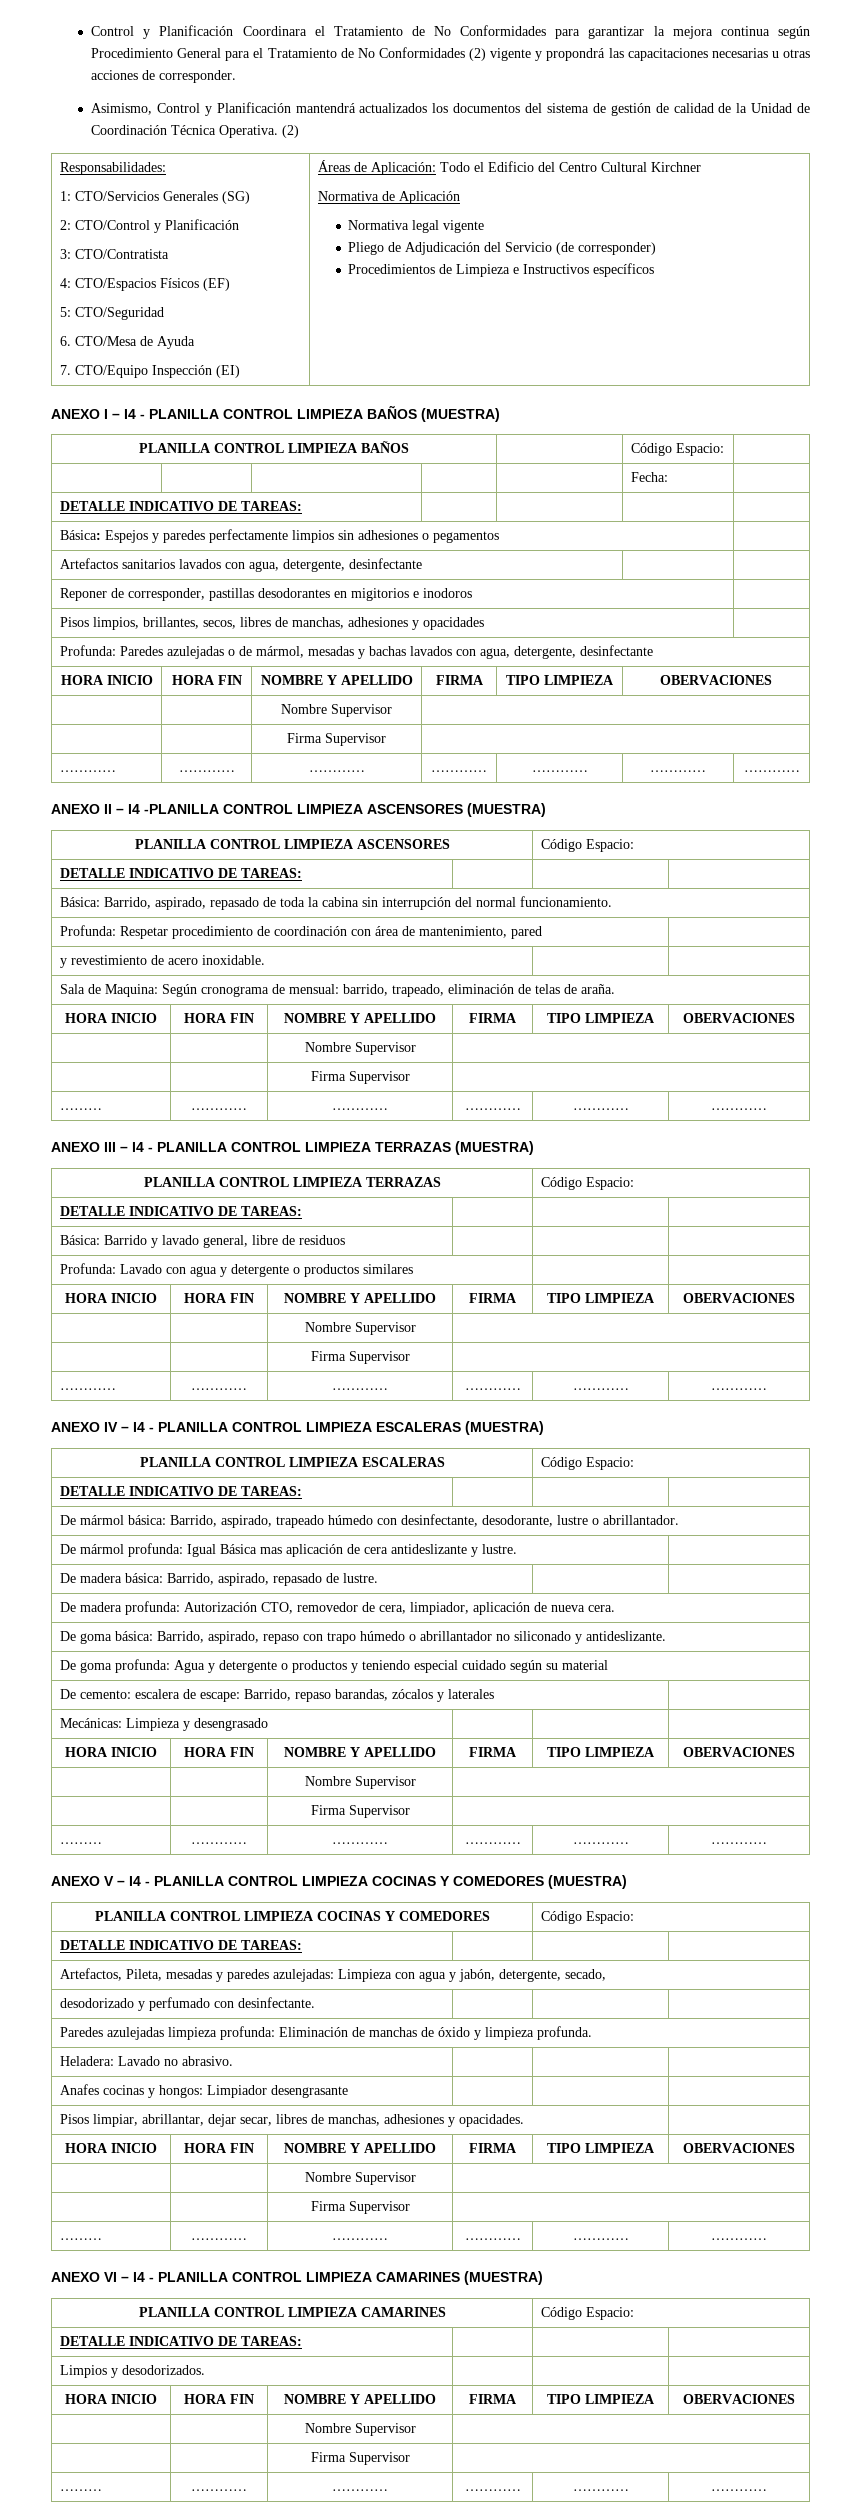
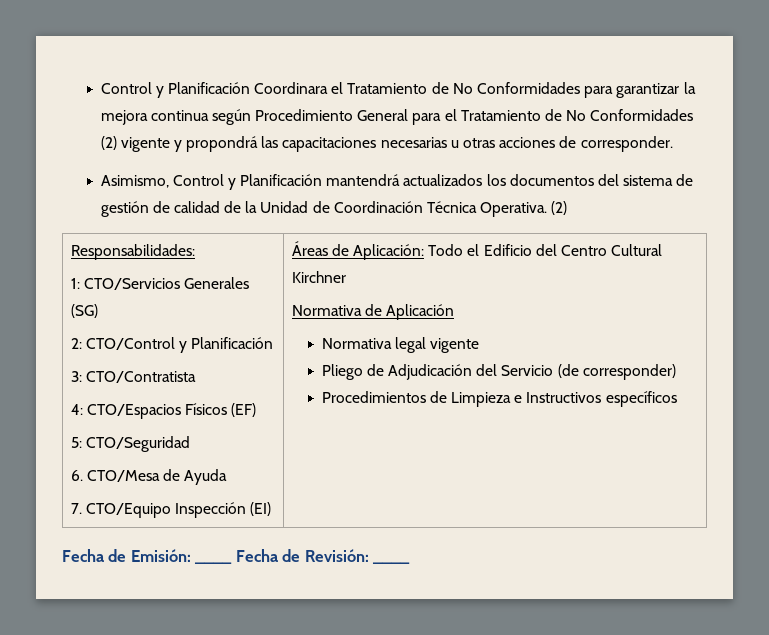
- ANEXO I – I4 - PLANILLA CONTROL LIMPIEZA BAÑOS (MUESTRA)
- PLANILLA CONTROL LIMPIEZA BAÑOS | | Código Espacio: |
- | | | | | Fecha: |
- DETALLE INDICATIVO DE TAREAS: | | | |
- Básica: Espejos y paredes perfectamente limpios sin adhesiones o pegamentos |
- Artefactos sanitarios lavados con agua, detergente, desinfectante | |
- Reponer de corresponder, pastillas desodorantes en migitorios e inodoros |
- Pisos limpios, brillantes, secos, libres de manchas, adhesiones y opacidades |
- Profunda: Paredes azulejadas o de mármol, mesadas y bachas lavados con agua, detergente, desinfectante
- HORA INICIO | HORA FIN | NOMBRE Y APELLIDO | FIRMA | TIPO LIMPIEZA | OBERVACIONES
- | | Nombre Supervisor |
- | | Firma Supervisor |
- ………… | ………… | ………… | ………… | ………… | ………… | …………
- ANEXO II – I4 -PLANILLA CONTROL LIMPIEZA ASCENSORES (MUESTRA)
- PLANILLA CONTROL LIMPIEZA ASCENSORES | Código Espacio:
- DETALLE INDICATIVO DE TAREAS: | | |
- Básica: Barrido, aspirado, repasado de toda la cabina sin interrupción del normal funcionamiento.
- Profunda: Respetar procedimiento de coordinación con área de mantenimiento, pared |
- y revestimiento de acero inoxidable. | |
- Sala de Maquina: Según cronograma de mensual: barrido, trapeado, eliminación de telas de araña.
- HORA INICIO | HORA FIN | NOMBRE Y APELLIDO | FIRMA | TIPO LIMPIEZA | OBERVACIONES
- | | Nombre Supervisor |
- | | Firma Supervisor |
- ……… | ………… | ………… | ………… | ………… | …………
- ANEXO III – I4 - PLANILLA CONTROL LIMPIEZA TERRAZAS (MUESTRA)
- PLANILLA CONTROL LIMPIEZA TERRAZAS | Código Espacio:
- DETALLE INDICATIVO DE TAREAS: | | |
- Básica: Barrido y lavado general, libre de residuos | | |
- Profunda: Lavado con agua y detergente o productos similares | |
- HORA INICIO | HORA FIN | NOMBRE Y APELLIDO | FIRMA | TIPO LIMPIEZA | OBERVACIONES
- | | Nombre Supervisor |
- | | Firma Supervisor |
- ………… | ………… | ………… | ………… | ………… | …………
- ANEXO IV – I4 - PLANILLA CONTROL LIMPIEZA ESCALERAS (MUESTRA)
- PLANILLA CONTROL LIMPIEZA ESCALERAS | Código Espacio:
- DETALLE INDICATIVO DE TAREAS: | | |
- De mármol básica: Barrido, aspirado, trapeado húmedo con desinfectante, desodorante, lustre o abrillantador.
- De mármol profunda: Igual Básica mas aplicación de cera antideslizante y lustre. |
- De madera básica: Barrido, aspirado, repasado de lustre. | |
- De madera profunda: Autorización CTO, removedor de cera, limpiador, aplicación de nueva cera.
- De goma básica: Barrido, aspirado, repaso con trapo húmedo o abrillantador no siliconado y antideslizante.
- De goma profunda: Agua y detergente o productos y teniendo especial cuidado según su material
- De cemento: escalera de escape: Barrido, repaso barandas, zócalos y laterales |
- Mecánicas: Limpieza y desengrasado | | |
- HORA INICIO | HORA FIN | NOMBRE Y APELLIDO | FIRMA | TIPO LIMPIEZA | OBERVACIONES
- | | Nombre Supervisor |
- | | Firma Supervisor |
- ……… | ………… | ………… | ………… | ………… | …………
- ANEXO V – I4 - PLANILLA CONTROL LIMPIEZA COCINAS Y COMEDORES (MUESTRA)
- PLANILLA CONTROL LIMPIEZA COCINAS Y COMEDORES | Código Espacio:
- DETALLE INDICATIVO DE TAREAS: | | |
- Artefactos, Pileta, mesadas y paredes azulejadas: Limpieza con agua y jabón, detergente, secado,
- desodorizado y perfumado con desinfectante. | | |
- Paredes azulejadas limpieza profunda: Eliminación de manchas de óxido y limpieza profunda.
- Heladera: Lavado no abrasivo. | | |
- Anafes cocinas y hongos: Limpiador desengrasante | | |
- Pisos limpiar, abrillantar, dejar secar, libres de manchas, adhesiones y opacidades. |
- HORA INICIO | HORA FIN | NOMBRE Y APELLIDO | FIRMA | TIPO LIMPIEZA | OBERVACIONES
- | | Nombre Supervisor |
- | | Firma Supervisor |
- ……… | ………… | ………… | ………… | ………… | …………
- ANEXO VI – I4 - PLANILLA CONTROL LIMPIEZA CAMARINES (MUESTRA)
- PLANILLA CONTROL LIMPIEZA CAMARINES | Código Espacio:
- DETALLE INDICATIVO DE TAREAS: | | |
- Limpios y desodorizados. | | |
- HORA INICIO | HORA FIN | NOMBRE Y APELLIDO | FIRMA | TIPO LIMPIEZA | OBERVACIONES
- | | Nombre Supervisor |
- | | Firma Supervisor |
- ……… | ………… | ………… | ………… | ………… | …………
+ Fecha de Emisión: ____ Fecha de Revisión: ____

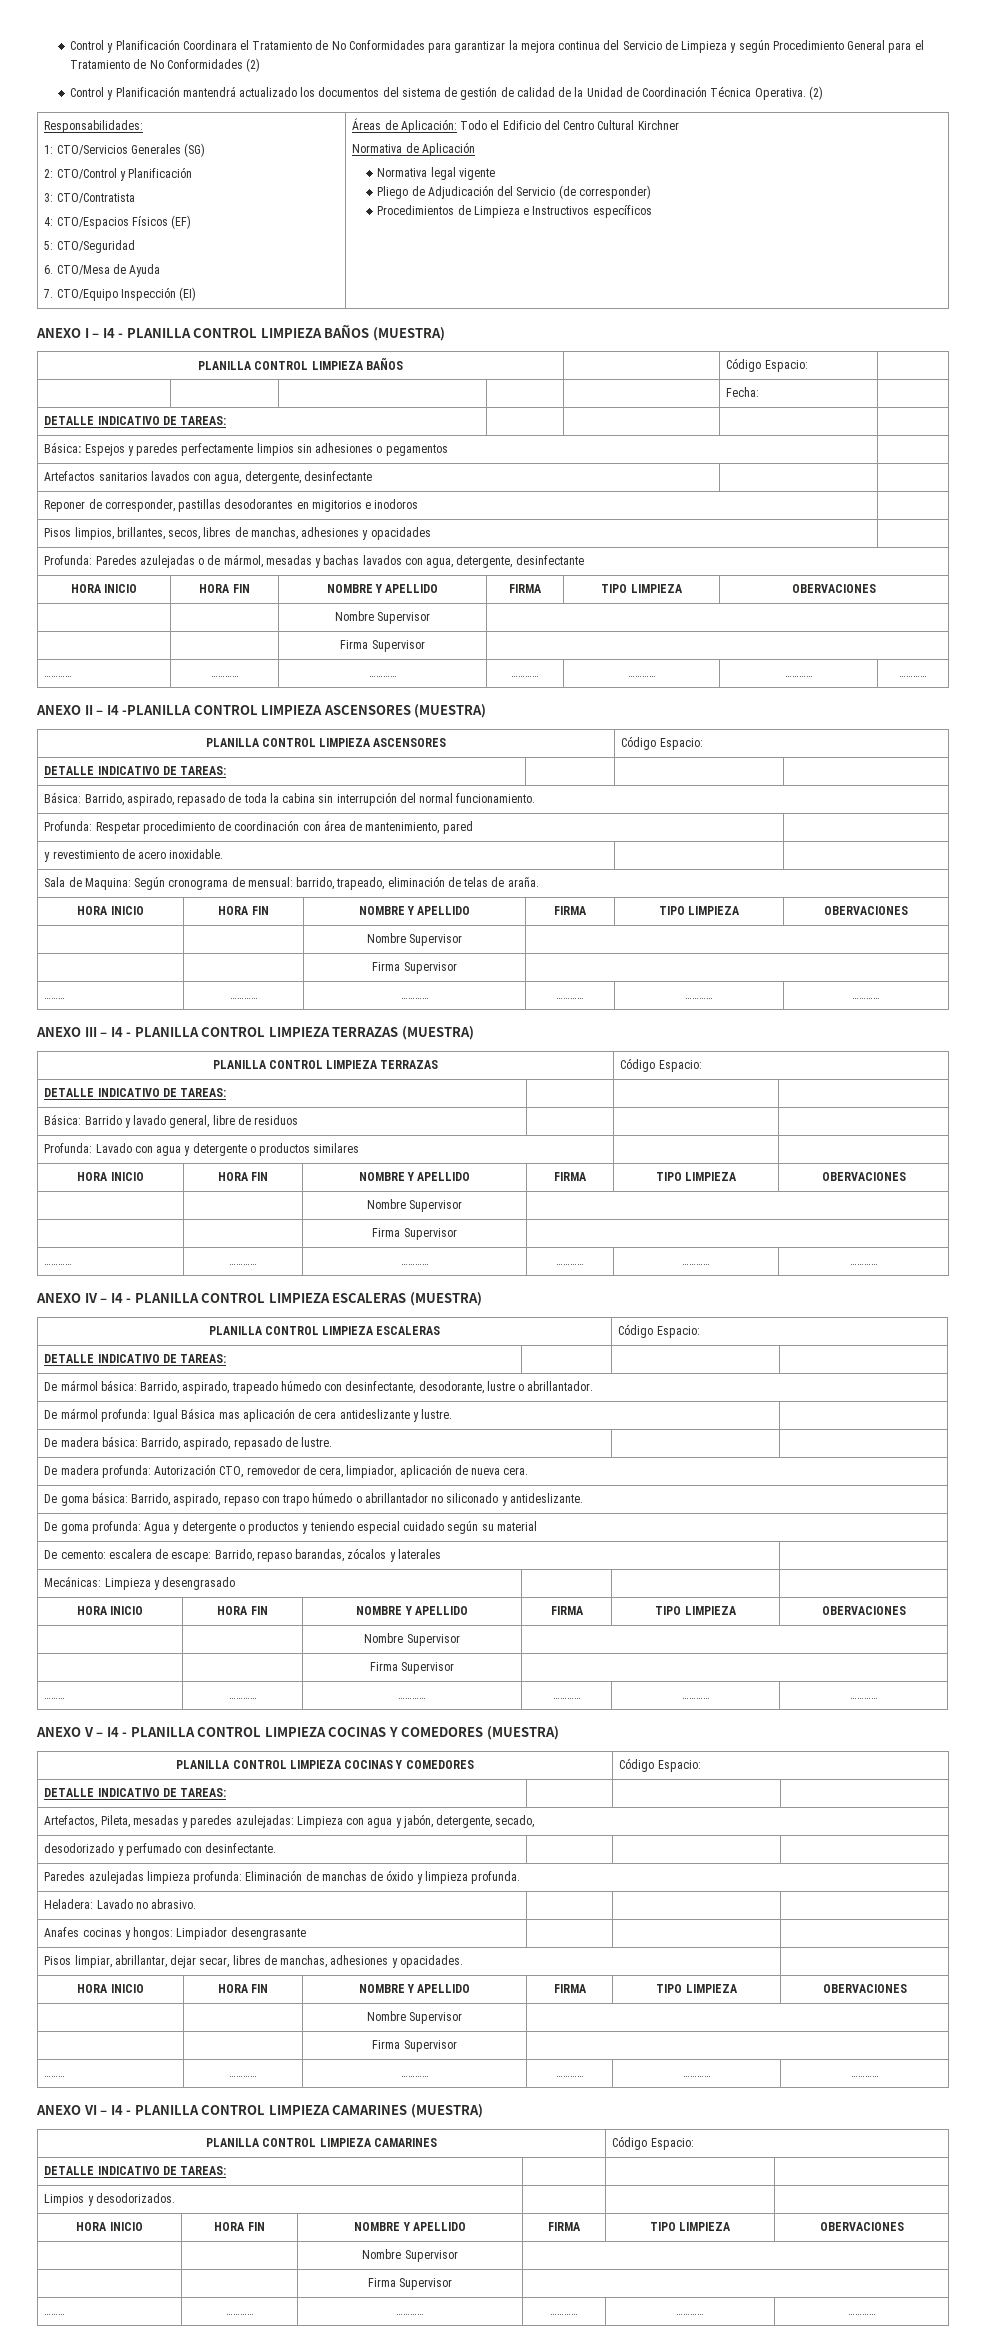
- Control y Planificación Coordinara el Tratamiento de No Conformidades para garantizar la mejora continua según Procedimiento General para el Tratamiento de No Conformidades (2) vigente y propondrá las capacitaciones necesarias u otras acciones de corresponder.
- Asimismo, Control y Planificación mantendrá actualizados los documentos del sistema de gestión de calidad de la Unidad de Coordinación Técnica Operativa.
+ Control y Planificación Coordinara el Tratamiento de No Conformidades para garantizar la mejora continua del Servicio de Limpieza y según Procedimiento General para el Tratamiento de No Conformidades (2)
+ Control y Planificación mantendrá actualizado los documentos del sistema de gestión de calidad de la Unidad de Coordinación Técnica Operativa.
- Fecha de Emisión: ____ Fecha de Revisión: ____
+ ANEXO I – I4 - PLANILLA CONTROL LIMPIEZA BAÑOS (MUESTRA)
+ PLANILLA CONTROL LIMPIEZA BAÑOS | | Código Espacio: |
+ | | | | | Fecha: |
+ DETALLE INDICATIVO DE TAREAS: | | | |
+ Básica: Espejos y paredes perfectamente limpios sin adhesiones o pegamentos |
+ Artefactos sanitarios lavados con agua, detergente, desinfectante | |
+ Reponer de corresponder, pastillas desodorantes en migitorios e inodoros |
+ Pisos limpios, brillantes, secos, libres de manchas, adhesiones y opacidades |
+ Profunda: Paredes azulejadas o de mármol, mesadas y bachas lavados con agua, detergente, desinfectante
+ HORA INICIO | HORA FIN | NOMBRE Y APELLIDO | FIRMA | TIPO LIMPIEZA | OBERVACIONES
+ | | Nombre Supervisor |
+ | | Firma Supervisor |
+ ………… | ………… | ………… | ………… | ………… | ………… | …………
+ ANEXO II – I4 -PLANILLA CONTROL LIMPIEZA ASCENSORES (MUESTRA)
+ PLANILLA CONTROL LIMPIEZA ASCENSORES | Código Espacio:
+ DETALLE INDICATIVO DE TAREAS: | | |
+ Básica: Barrido, aspirado, repasado de toda la cabina sin interrupción del normal funcionamiento.
+ Profunda: Respetar procedimiento de coordinación con área de mantenimiento, pared |
+ y revestimiento de acero inoxidable. | |
+ Sala de Maquina: Según cronograma de mensual: barrido, trapeado, eliminación de telas de araña.
+ HORA INICIO | HORA FIN | NOMBRE Y APELLIDO | FIRMA | TIPO LIMPIEZA | OBERVACIONES
+ | | Nombre Supervisor |
+ | | Firma Supervisor |
+ ……… | ………… | ………… | ………… | ………… | …………
+ ANEXO III – I4 - PLANILLA CONTROL LIMPIEZA TERRAZAS (MUESTRA)
+ PLANILLA CONTROL LIMPIEZA TERRAZAS | Código Espacio:
+ DETALLE INDICATIVO DE TAREAS: | | |
+ Básica: Barrido y lavado general, libre de residuos | | |
+ Profunda: Lavado con agua y detergente o productos similares | |
+ HORA INICIO | HORA FIN | NOMBRE Y APELLIDO | FIRMA | TIPO LIMPIEZA | OBERVACIONES
+ | | Nombre Supervisor |
+ | | Firma Supervisor |
+ ………… | ………… | ………… | ………… | ………… | …………
+ ANEXO IV – I4 - PLANILLA CONTROL LIMPIEZA ESCALERAS (MUESTRA)
+ PLANILLA CONTROL LIMPIEZA ESCALERAS | Código Espacio:
+ DETALLE INDICATIVO DE TAREAS: | | |
+ De mármol básica: Barrido, aspirado, trapeado húmedo con desinfectante, desodorante, lustre o abrillantador.
+ De mármol profunda: Igual Básica mas aplicación de cera antideslizante y lustre. |
+ De madera básica: Barrido, aspirado, repasado de lustre. | |
+ De madera profunda: Autorización CTO, removedor de cera, limpiador, aplicación de nueva cera.
+ De goma básica: Barrido, aspirado, repaso con trapo húmedo o abrillantador no siliconado y antideslizante.
+ De goma profunda: Agua y detergente o productos y teniendo especial cuidado según su material
+ De cemento: escalera de escape: Barrido, repaso barandas, zócalos y laterales |
+ Mecánicas: Limpieza y desengrasado | | |
+ HORA INICIO | HORA FIN | NOMBRE Y APELLIDO | FIRMA | TIPO LIMPIEZA | OBERVACIONES
+ | | Nombre Supervisor |
+ | | Firma Supervisor |
+ ……… | ………… | ………… | ………… | ………… | …………
+ ANEXO V – I4 - PLANILLA CONTROL LIMPIEZA COCINAS Y COMEDORES (MUESTRA)
+ PLANILLA CONTROL LIMPIEZA COCINAS Y COMEDORES | Código Espacio:
+ DETALLE INDICATIVO DE TAREAS: | | |
+ Artefactos, Pileta, mesadas y paredes azulejadas: Limpieza con agua y jabón, detergente, secado,
+ desodorizado y perfumado con desinfectante. | | |
+ Paredes azulejadas limpieza profunda: Eliminación de manchas de óxido y limpieza profunda.
+ Heladera: Lavado no abrasivo. | | |
+ Anafes cocinas y hongos: Limpiador desengrasante | | |
+ Pisos limpiar, abrillantar, dejar secar, libres de manchas, adhesiones y opacidades. |
+ HORA INICIO | HORA FIN | NOMBRE Y APELLIDO | FIRMA | TIPO LIMPIEZA | OBERVACIONES
+ | | Nombre Supervisor |
+ | | Firma Supervisor |
+ ……… | ………… | ………… | ………… | ………… | …………
+ ANEXO VI – I4 - PLANILLA CONTROL LIMPIEZA CAMARINES (MUESTRA)
+ PLANILLA CONTROL LIMPIEZA CAMARINES | Código Espacio:
+ DETALLE INDICATIVO DE TAREAS: | | |
+ Limpios y desodorizados. | | |
+ HORA INICIO | HORA FIN | NOMBRE Y APELLIDO | FIRMA | TIPO LIMPIEZA | OBERVACIONES
+ | | Nombre Supervisor |
+ | | Firma Supervisor |
+ ……… | ………… | ………… | ………… | ………… | …………

